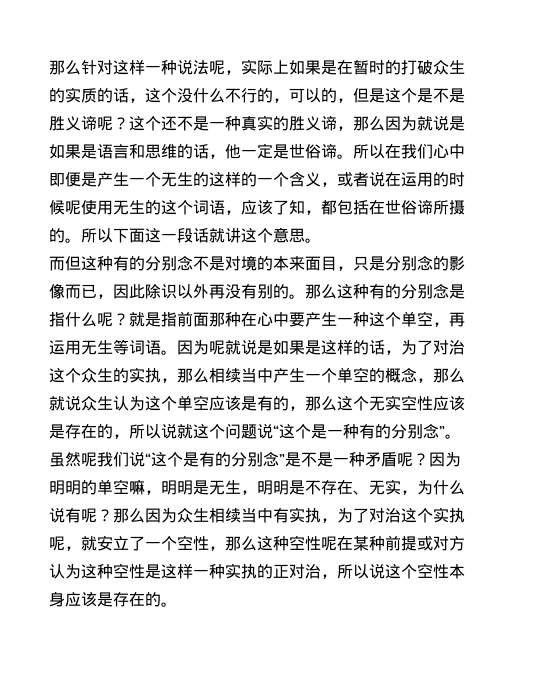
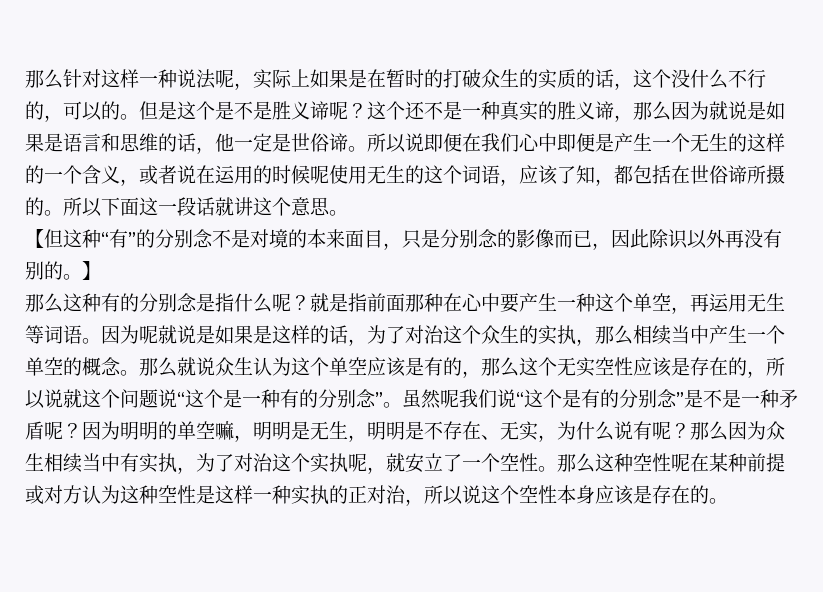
- 那么针对这样一种说法呢，实际上如果是在暂时的打破众生的实质的话，这个没什么不行的，可以的，但是这个是不是胜义谛呢？
+ 那么针对这样一种说法呢，实际上如果是在暂时的打破众生的实质的话，这个没什么不行的，可以的。但是这个是不是胜义谛呢？
- 所以在我们心中即便是产生一个无生的这样的一个含义，或者说在运用的时候呢使用无生的这个词语，应该了知，都包括在世俗谛所摄的。
+ 所以说即便在我们心中即便是产生一个无生的这样的一个含义，或者说在运用的时候呢使用无生的这个词语，应该了知，都包括在世俗谛所摄的。
- 而但这种有的分别念不是对境的本来面目，只是分别念的影像而已，因此除识以外再没有别的。那么这种有的分别念是指什么呢？
+ 【但这种“有”的分别念不是对境的本来面目，只是分别念的影像而已，因此除识以外再没有别的。】
+ 那么这种有的分别念是指什么呢？
- 因为呢就说是如果是这样的话，为了对治这个众生的实执，那么相续当中产生一个单空的概念，那么就说众生认为这个单空应该是有的，那么这个无实空性应该是存在的，所以说就这个问题说“这个是一种有的分别念”。
+ 因为呢就说是如果是这样的话，为了对治这个众生的实执，那么相续当中产生一个单空的概念。那么就说众生认为这个单空应该是有的，那么这个无实空性应该是存在的，所以说就这个问题说“这个是一种有的分别念”。
- 那么因为众生相续当中有实执，为了对治这个实执呢，就安立了一个空性，那么这种空性呢在某种前提或对方认为这种空性是这样一种实执的正对治，所以说这个空性本身应该是存在的。
+ 那么因为众生相续当中有实执，为了对治这个实执呢，就安立了一个空性。那么这种空性呢在某种前提或对方认为这种空性是这样一种实执的正对治，所以说这个空性本身应该是存在的。

